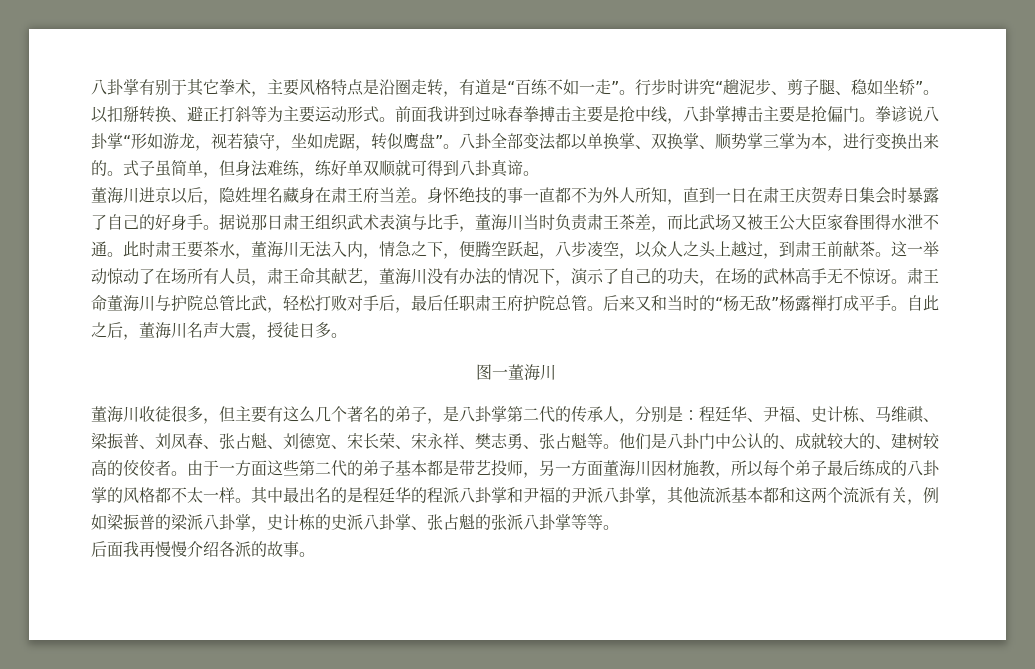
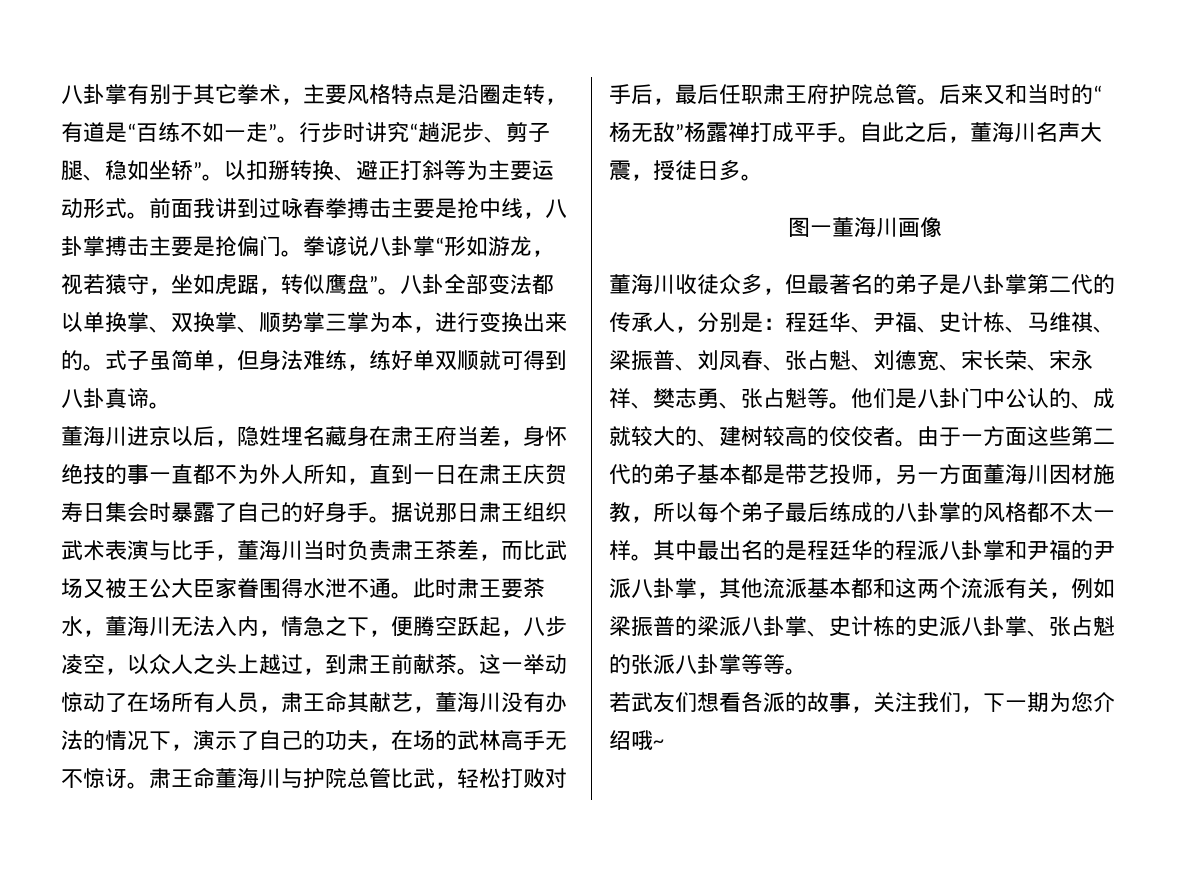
- 董海川进京以后，隐姓埋名藏身在肃王府当差。身怀绝技的事一直都不为外人所知，直到一日在肃王庆贺寿日集会时暴露了自己的好身手。
+ 董海川进京以后，隐姓埋名藏身在肃王府当差，身怀绝技的事一直都不为外人所知，直到一日在肃王庆贺寿日集会时暴露了自己的好身手。
- 图一董海川
+ 图一董海川画像
- 董海川收徒很多，但主要有这么几个著名的弟子，是八卦掌第二代的传承人，分别是：程廷华、尹福、史计栋、马维祺、梁振普、刘凤春、张占魁、刘德宽、宋长荣、宋永祥、樊志勇、张占魁等。
+ 董海川收徒众多，但最著名的弟子是八卦掌第二代的传承人，分别是：程廷华、尹福、史计栋、马维祺、梁振普、刘凤春、张占魁、刘德宽、宋长荣、宋永祥、樊志勇、张占魁等。
- 其中最出名的是程廷华的程派八卦掌和尹福的尹派八卦掌，其他流派基本都和这两个流派有关，例如梁振普的梁派八卦掌，史计栋的史派八卦掌、张占魁的张派八卦掌等等。
+ 其中最出名的是程廷华的程派八卦掌和尹福的尹派八卦掌，其他流派基本都和这两个流派有关，例如梁振普的梁派八卦掌、史计栋的史派八卦掌、张占魁的张派八卦掌等等。
- 后面我再慢慢介绍各派的故事。
+ 若武友们想看各派的故事，关注我们，下一期为您介绍哦~

